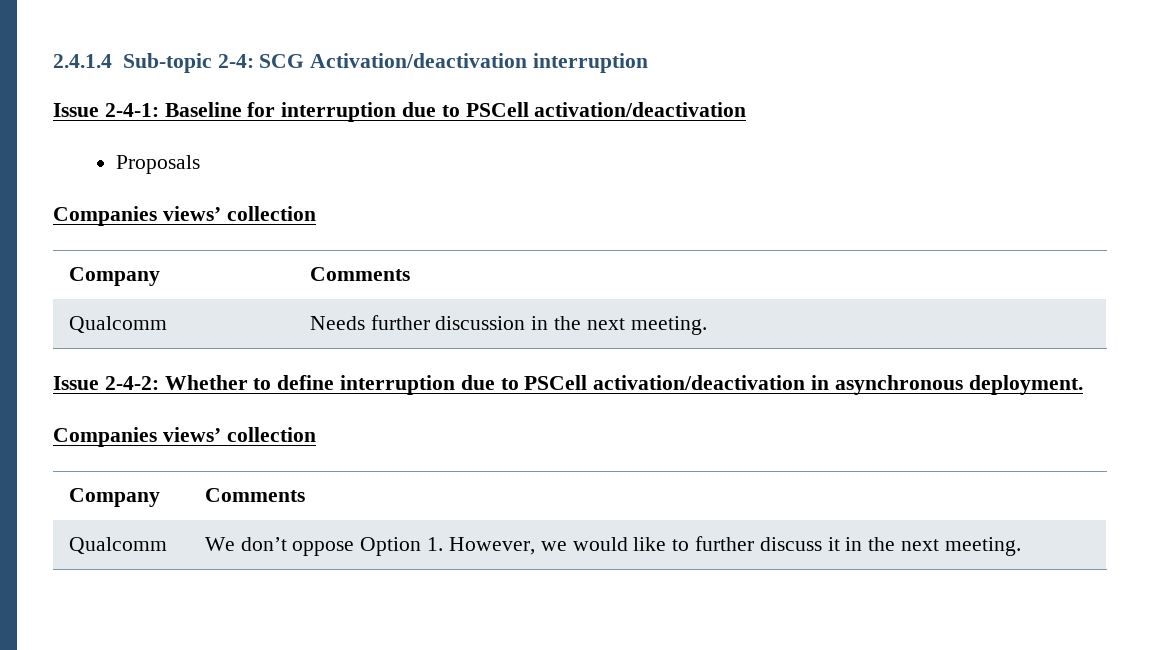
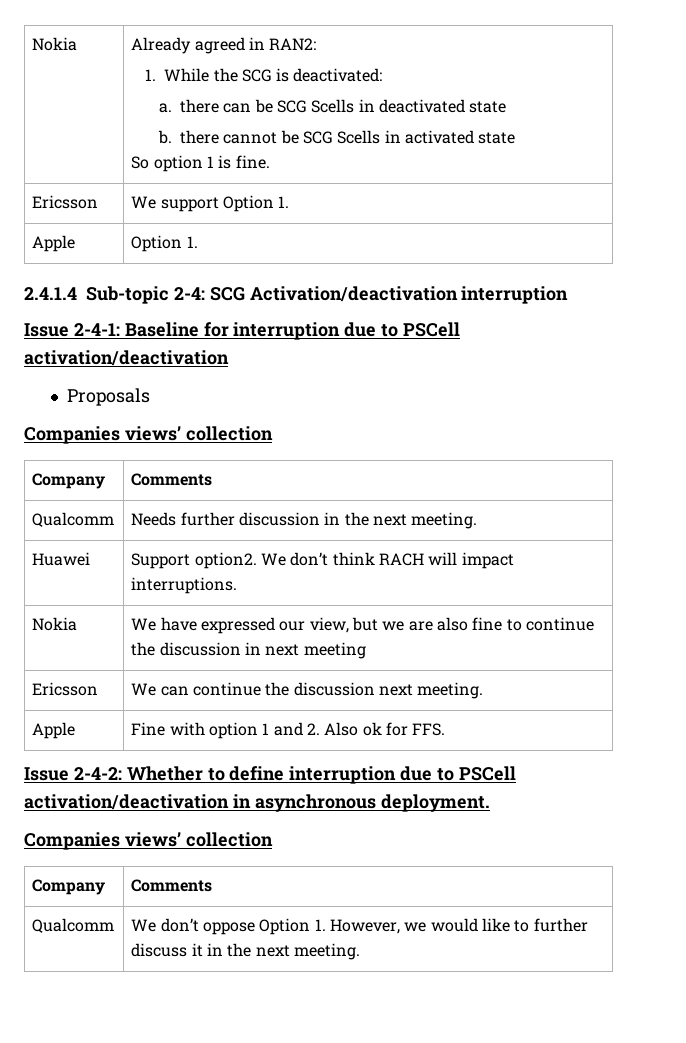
+ Nokia | Already agreed in RAN2:
+ 1. While the SCG is deactivated:
+ a. there can be SCG Scells in deactivated state
+ b. there cannot be SCG Scells in activated state
+ So option 1 is fine.
+ Ericsson | We support Option 1.
+ Apple | Option 1.
+ Huawei | Support option2. We don’t think RACH will impact interruptions.
+ Nokia | We have expressed our view, but we are also fine to continue the discussion in next meeting
+ Ericsson | We can continue the discussion next meeting.
+ Apple | Fine with option 1 and 2. Also ok for FFS.

